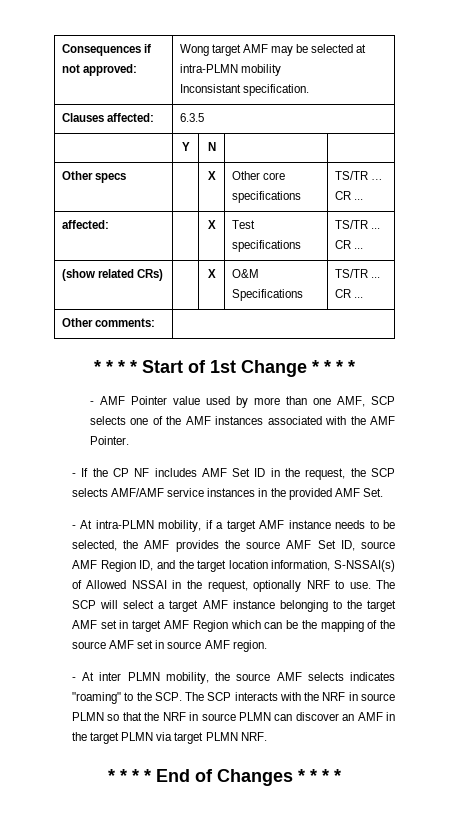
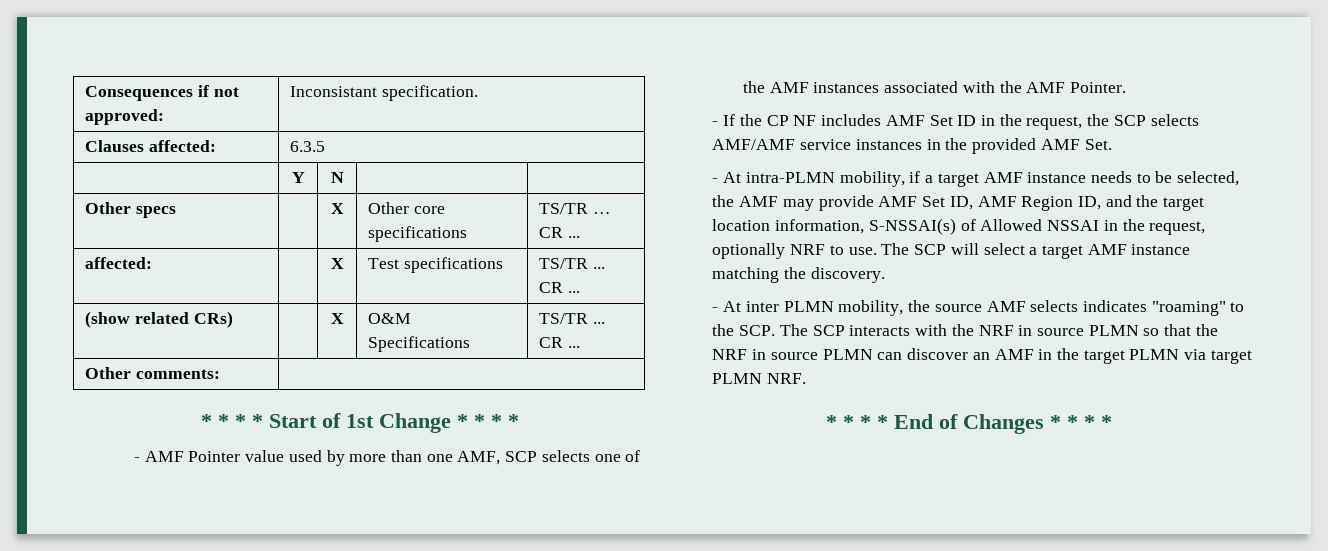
- Consequences if not approved: | Wong target AMF may be selected at intra-PLMN mobility
- Inconsistant specification.
+ Consequences if not approved: | Inconsistant specification.
- - At intra-PLMN mobility, if a target AMF instance needs to be selected, the AMF provides the source AMF Set ID, source AMF Region ID, and the target location information, S-NSSAI(s) of Allowed NSSAI in the request, optionally NRF to use.
+ - At intra-PLMN mobility, if a target AMF instance needs to be selected, the AMF may provide AMF Set ID, AMF Region ID, and the target location information, S-NSSAI(s) of Allowed NSSAI in the request, optionally NRF to use.
- The SCP will select a target AMF instance belonging to the target AMF set in target AMF Region which can be the mapping of the source AMF set in source AMF region.
+ The SCP will select a target AMF instance matching the discovery.

